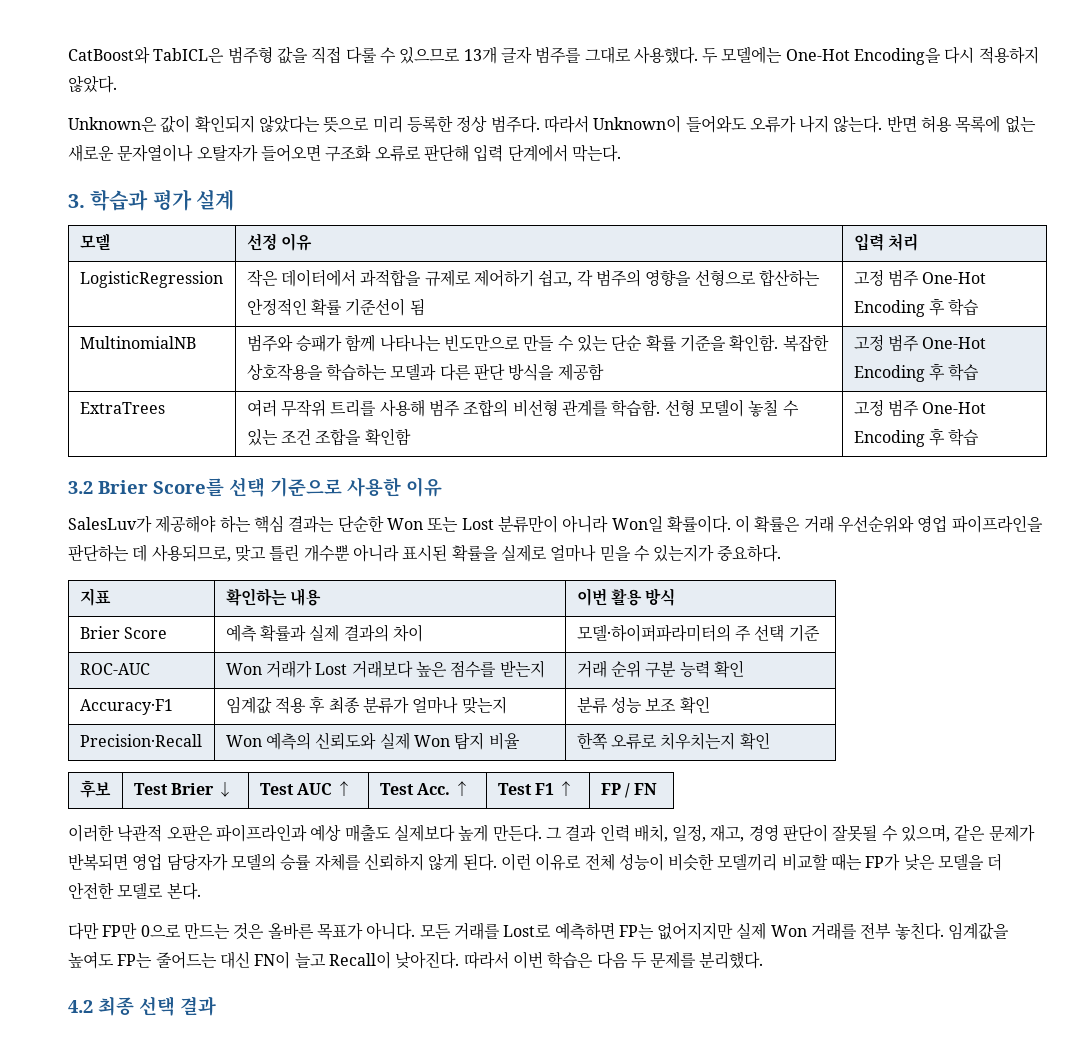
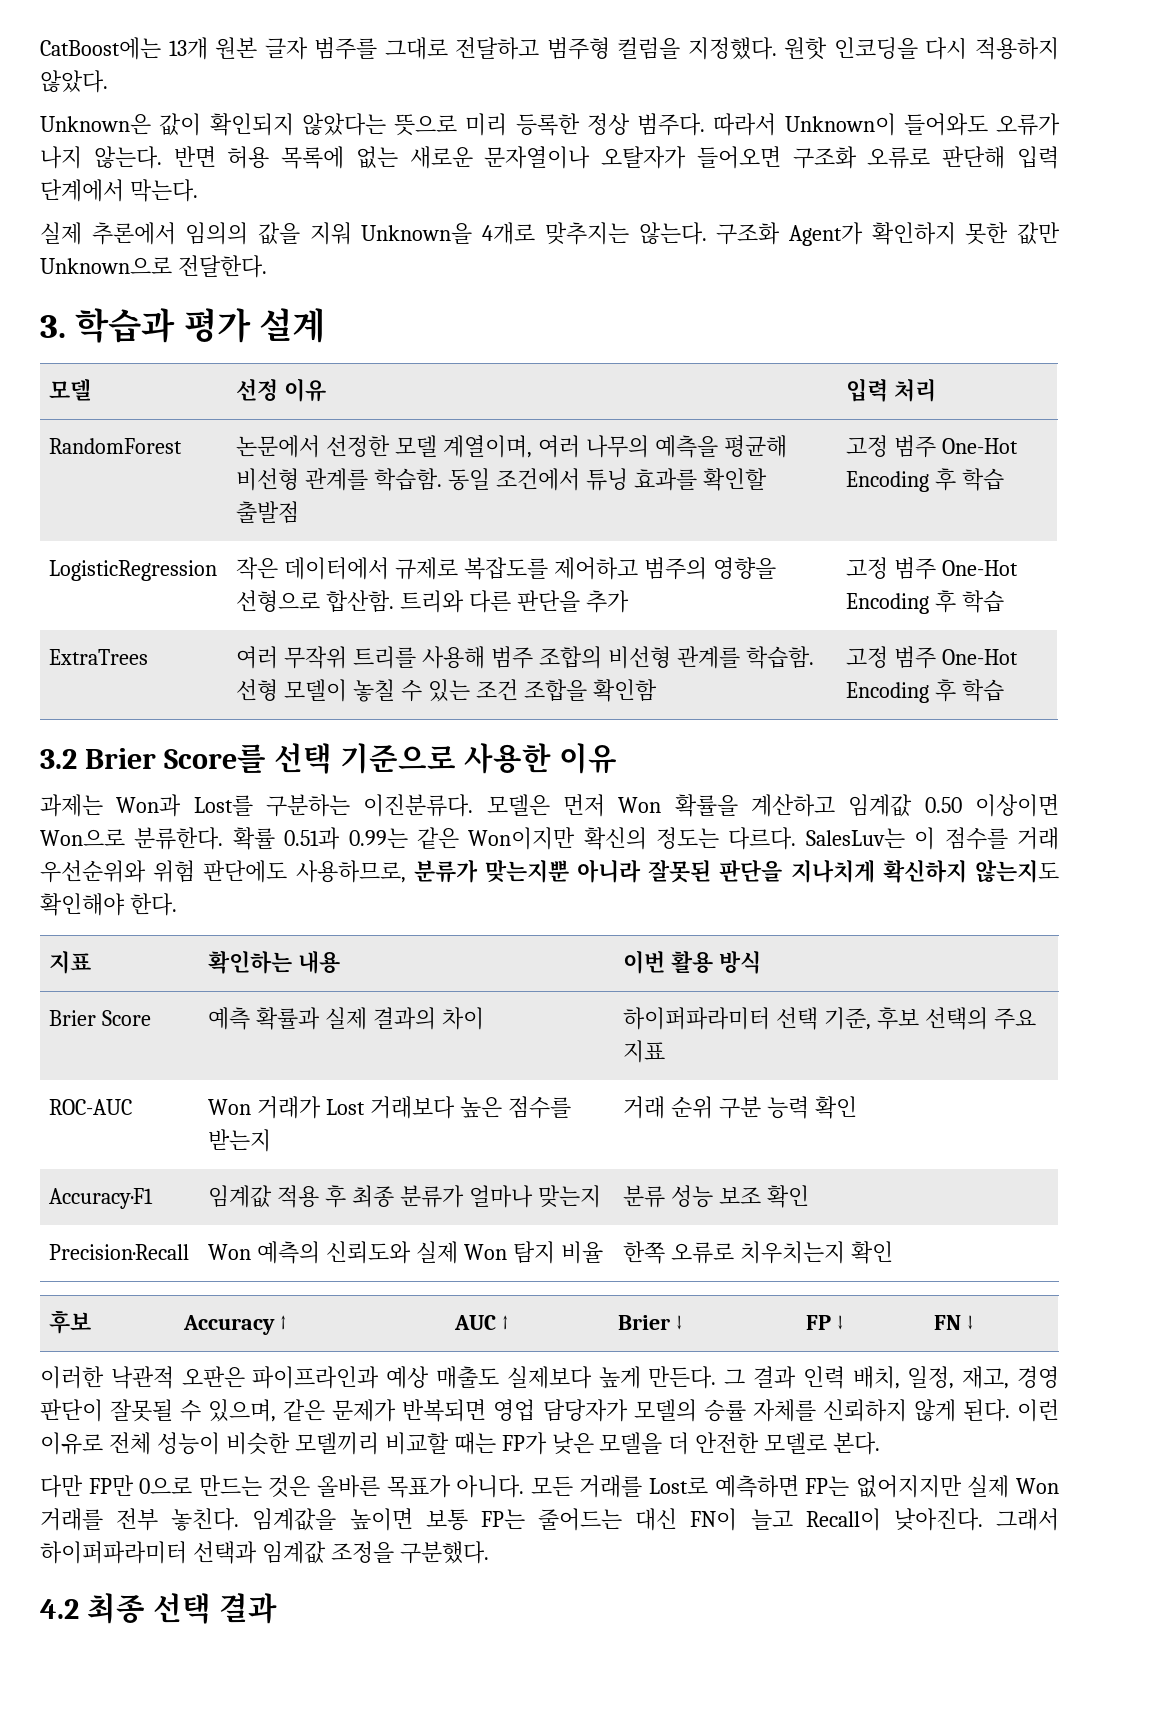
- CatBoost와 TabICL은 범주형 값을 직접 다룰 수 있으므로 13개 글자 범주를 그대로 사용했다. 두 모델에는 One-Hot Encoding을 다시 적용하지 않았다.
+ CatBoost에는 13개 원본 글자 범주를 그대로 전달하고 범주형 컬럼을 지정했다. 원핫 인코딩을 다시 적용하지 않았다.
+ 실제 추론에서 임의의 값을 지워 Unknown을 4개로 맞추지는 않는다. 구조화 Agent가 확인하지 못한 값만 Unknown으로 전달한다.
- LogisticRegression | 작은 데이터에서 과적합을 규제로 제어하기 쉽고, 각 범주의 영향을 선형으로 합산하는 안정적인 확률 기준선이 됨 | 고정 범주 One-Hot Encoding 후 학습
- MultinomialNB | 범주와 승패가 함께 나타나는 빈도만으로 만들 수 있는 단순 확률 기준을 확인함. 복잡한 상호작용을 학습하는 모델과 다른 판단 방식을 제공함 | 고정 범주 One-Hot Encoding 후 학습
+ RandomForest | 논문에서 선정한 모델 계열이며, 여러 나무의 예측을 평균해 비선형 관계를 학습함. 동일 조건에서 튜닝 효과를 확인할 출발점 | 고정 범주 One-Hot Encoding 후 학습
+ LogisticRegression | 작은 데이터에서 규제로 복잡도를 제어하고 범주의 영향을 선형으로 합산함. 트리와 다른 판단을 추가 | 고정 범주 One-Hot Encoding 후 학습
- SalesLuv가 제공해야 하는 핵심 결과는 단순한 Won 또는 Lost 분류만이 아니라 Won일 확률이다. 이 확률은 거래 우선순위와 영업 파이프라인을 판단하는 데 사용되므로, 맞고 틀린 개수뿐 아니라 표시된 확률을 실제로 얼마나 믿을 수 있는지가 중요하다.
+ 과제는 Won과 Lost를 구분하는 이진분류다. 모델은 먼저 Won 확률을 계산하고 임계값 0.50 이상이면 Won으로 분류한다. 확률 0.51과 0.99는 같은 Won이지만 확신의 정도는 다르다. SalesLuv는 이 점수를 거래 우선순위와 위험 판단에도 사용하므로, 분류가 맞는지뿐 아니라 잘못된 판단을 지나치게 확신하지 않는지도 확인해야 한다.
- Brier Score | 예측 확률과 실제 결과의 차이 | 모델·하이퍼파라미터의 주 선택 기준
+ Brier Score | 예측 확률과 실제 결과의 차이 | 하이퍼파라미터 선택 기준, 후보 선택의 주요 지표
- 후보 | Test Brier ↓ | Test AUC ↑ | Test Acc. ↑ | Test F1 ↑ | FP / FN
+ 후보 | Accuracy ↑ | AUC ↑ | Brier ↓ | FP ↓ | FN ↓
- 임계값을 높여도 FP는 줄어드는 대신 FN이 늘고 Recall이 낮아진다.
+ 임계값을 높이면 보통 FP는 줄어드는 대신 FN이 늘고 Recall이 낮아진다.
- 따라서 이번 학습은 다음 두 문제를 분리했다.
+ 그래서 하이퍼파라미터 선택과 임계값 조정을 구분했다.

